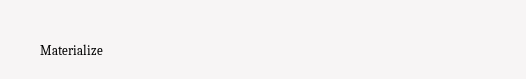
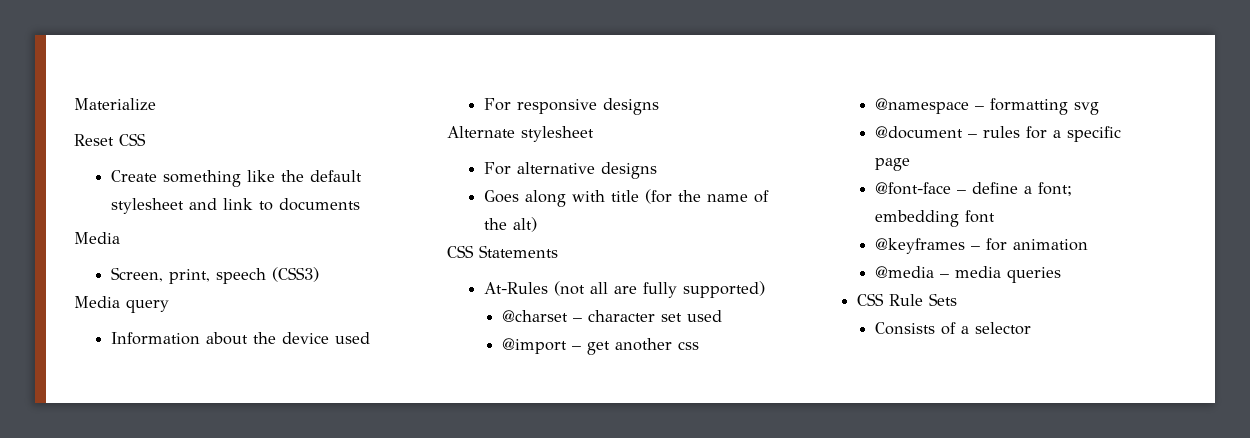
+ Reset CSS
+ Create something like the default stylesheet and link to documents
+ Media
+ Screen, print, speech (CSS3)
+ Media query
+ Information about the device used
+ For responsive designs
+ Alternate stylesheet
+ For alternative designs
+ Goes along with title (for the name of the alt)
+ CSS Statements
+ At-Rules (not all are fully supported)
+ @charset – character set used
+ @import – get another css
+ @namespace – formatting svg
+ @document – rules for a specific page
+ @font-face – define a font; embedding font
+ @keyframes – for animation
+ @media – media queries
+ CSS Rule Sets
+ Consists of a selector

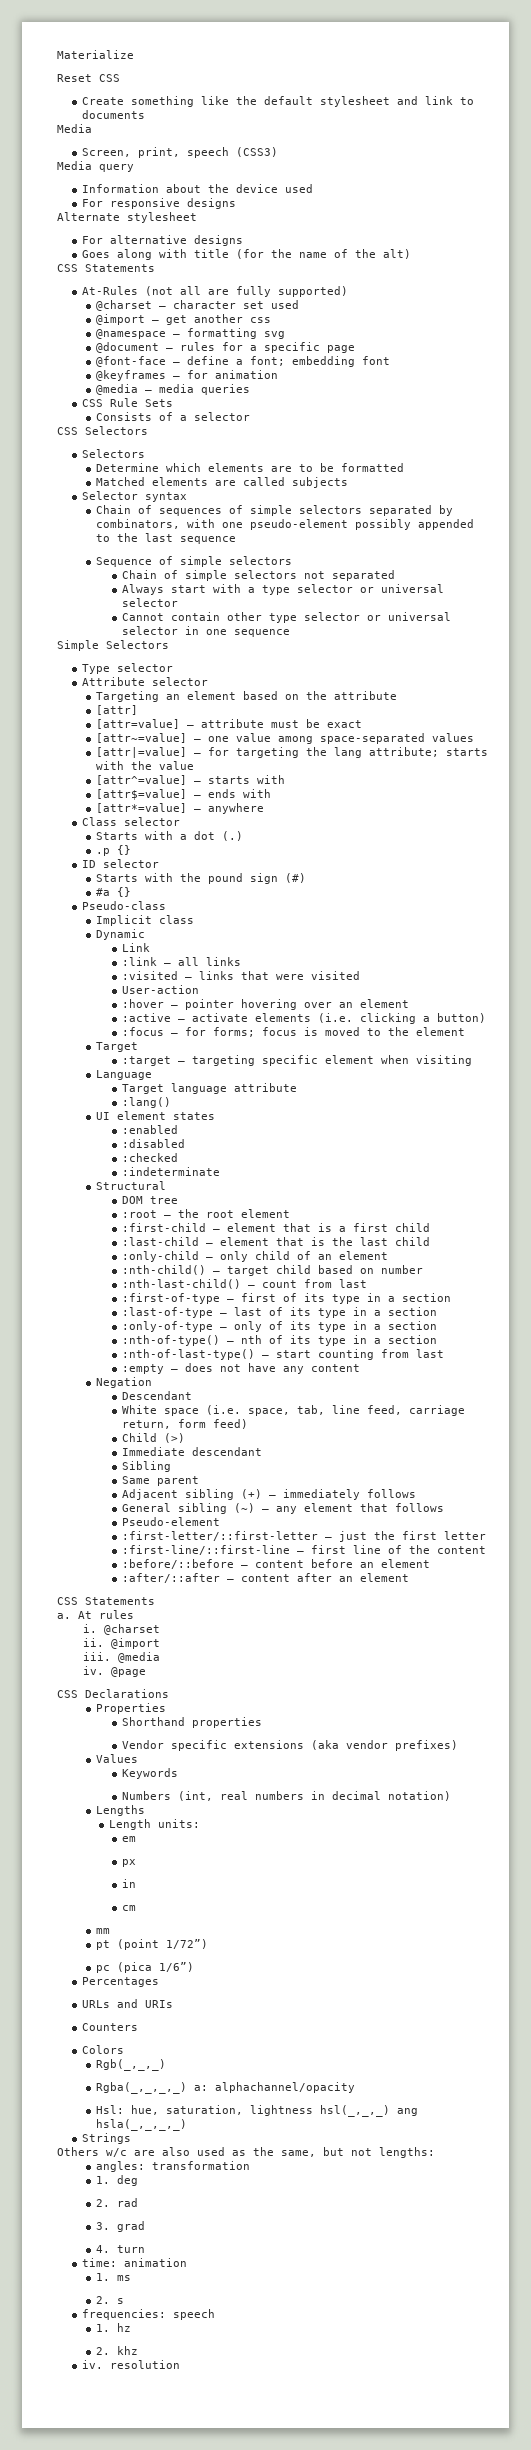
+ CSS Selectors
+ Selectors
+ Determine which elements are to be formatted
+ Matched elements are called subjects
+ Selector syntax
+ Chain of sequences of simple selectors separated by combinators, with one pseudo-element possibly appended to the last sequence
+ Sequence of simple selectors
+ Chain of simple selectors not separated
+ Always start with a type selector or universal selector
+ Cannot contain other type selector or universal selector in one sequence
+ Simple Selectors
+ Type selector
+ Attribute selector
+ Targeting an element based on the attribute
+ [attr]
+ [attr=value] – attribute must be exact
+ [attr~=value] – one value among space-separated values
+ [attr|=value] – for targeting the lang attribute; starts with the value
+ [attr^=value] – starts with
+ [attr$=value] – ends with
+ [attr*=value] – anywhere
+ Class selector
+ Starts with a dot (.)
+ .p {}
+ ID selector
+ Starts with the pound sign (#)
+ #a {}
+ Pseudo-class
+ Implicit class
+ Dynamic
+ Link
+ :link – all links
+ :visited – links that were visited
+ User-action
+ :hover – pointer hovering over an element
+ :active – activate elements (i.e. clicking a button)
+ :focus – for forms; focus is moved to the element
+ Target
+ :target – targeting specific element when visiting
+ Language
+ Target language attribute
+ :lang()
+ UI element states
+ :enabled
+ :disabled
+ :checked
+ :indeterminate
+ Structural
+ DOM tree
+ :root – the root element
+ :first-child – element that is a first child
+ :last-child – element that is the last child
+ :only-child – only child of an element
+ :nth-child() – target child based on number
+ :nth-last-child() – count from last
+ :first-of-type – first of its type in a section
+ :last-of-type – last of its type in a section
+ :only-of-type – only of its type in a section
+ :nth-of-type() – nth of its type in a section
+ :nth-of-last-type() – start counting from last
+ :empty – does not have any content
+ Negation
+ Descendant
+ White space (i.e. space, tab, line feed, carriage return, form feed)
+ Child (>)
+ Immediate descendant
+ Sibling
+ Same parent
+ Adjacent sibling (+) – immediately follows
+ General sibling (~) – any element that follows
+ Pseudo-element
+ :first-letter/::first-letter – just the first letter
+ :first-line/::first-line – first line of the content
+ :before/::before – content before an element
+ :after/::after – content after an element
+ CSS Statements
+ a. At rules
+ i. @charset
+ ii. @import
+ iii. @media
+ iv. @page
+ CSS Declarations
+ Properties
+ Shorthand properties
+ Vendor specific extensions (aka vendor prefixes)
+ Values
+ Keywords
+ Numbers (int, real numbers in decimal notation)
+ Lengths
+ Length units:
+ em
+ px
+ in
+ cm
+ mm
+ pt (point 1/72”)
+ pc (pica 1/6”)
+ Percentages
+ URLs and URIs
+ Counters
+ Colors
+ Rgb(_,_,_)
+ Rgba(_,_,_,_) a: alphachannel/opacity
+ Hsl: hue, saturation, lightness hsl(_,_,_) ang hsla(_,_,_,_)
+ Strings
+ Others w/c are also used as the same, but not lengths:
+ angles: transformation
+ 1. deg
+ 2. rad
+ 3. grad
+ 4. turn
+ time: animation
+ 1. ms
+ 2. s
+ frequencies: speech
+ 1. hz
+ 2. khz
+ iv. resolution

